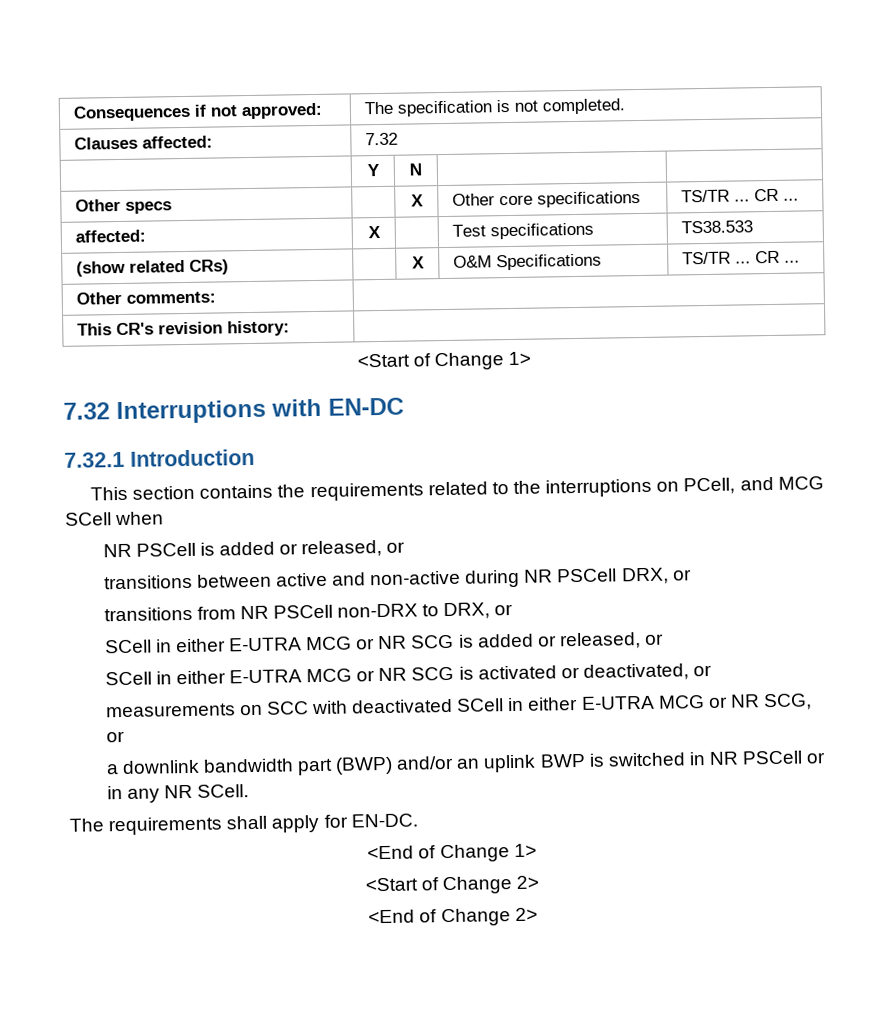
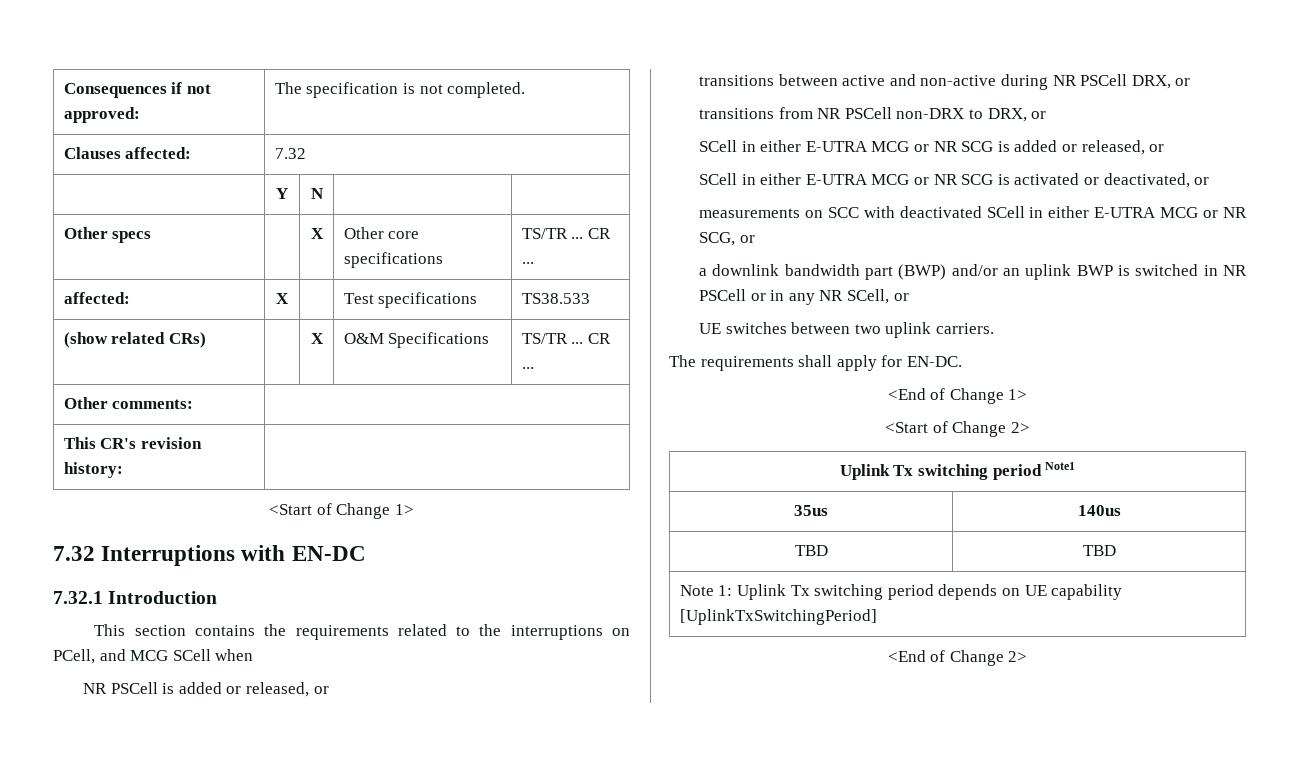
- a downlink bandwidth part (BWP) and/or an uplink BWP is switched in NR PSCell or in any NR SCell.
+ a downlink bandwidth part (BWP) and/or an uplink BWP is switched in NR PSCell or in any NR SCell, or
+ UE switches between two uplink carriers.
+ Uplink Tx switching period Note1
+ 35us | 140us
+ TBD | TBD
+ Note 1: Uplink Tx switching period depends on UE capability [UplinkTxSwitchingPeriod]

